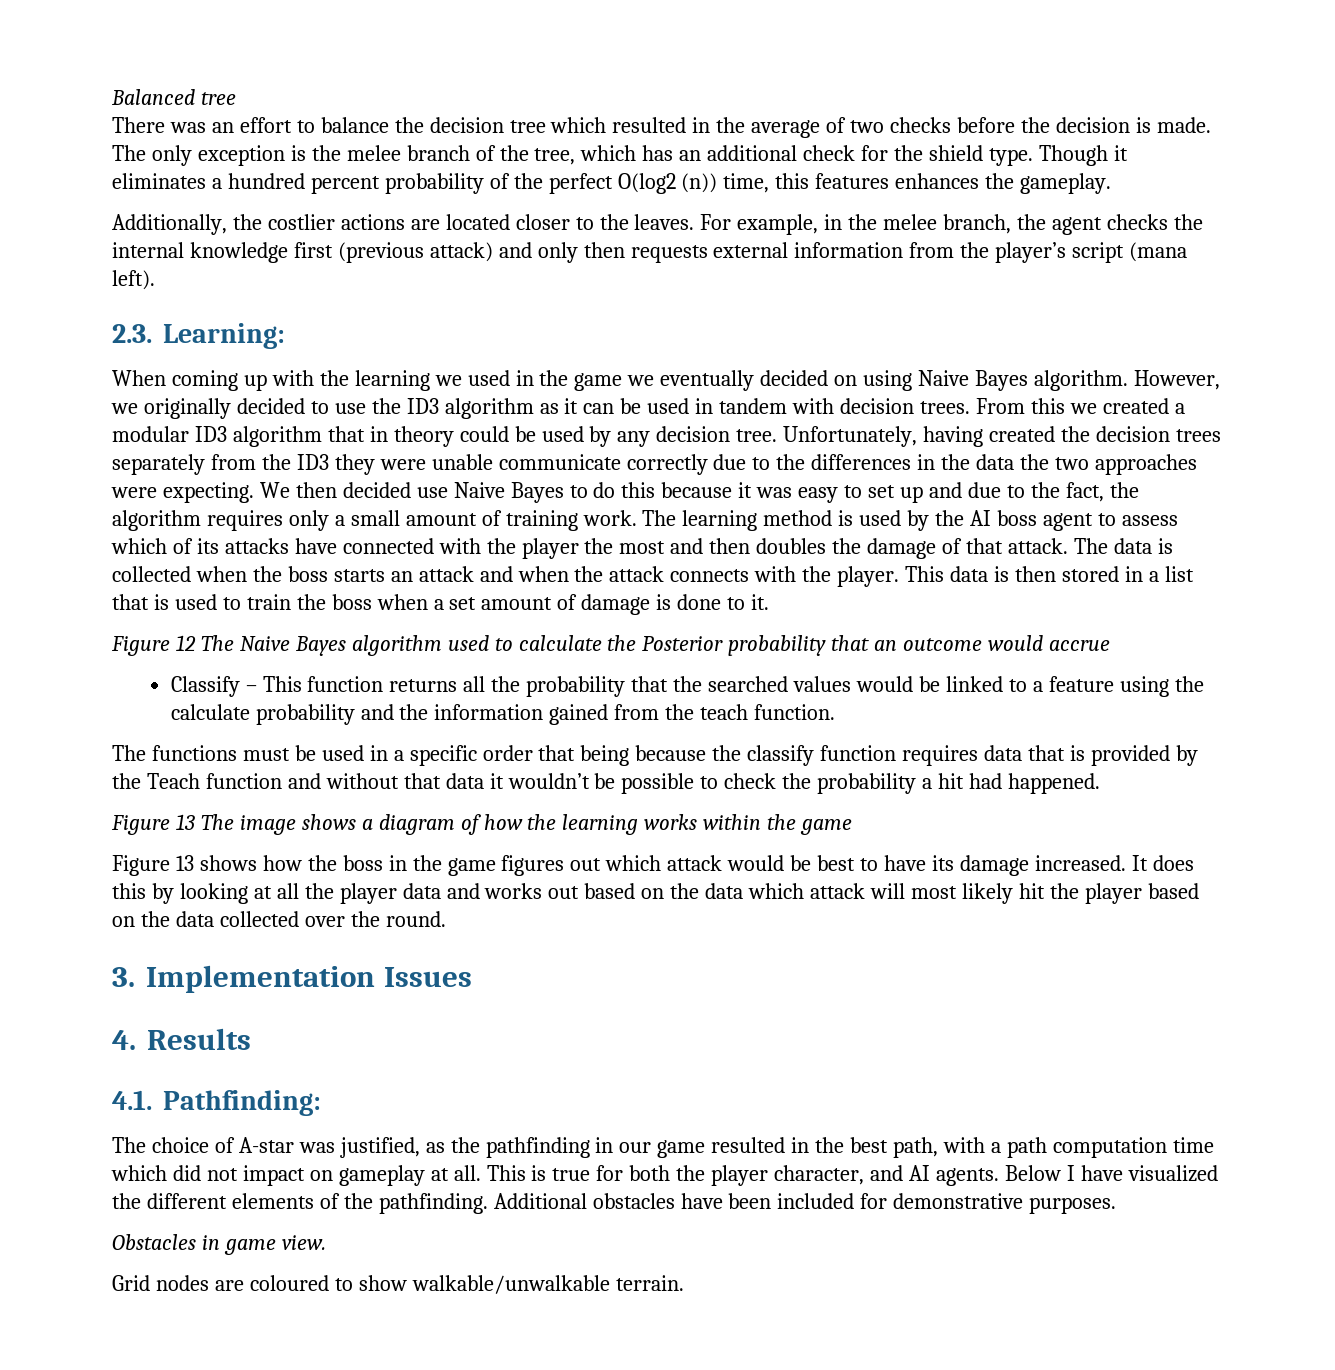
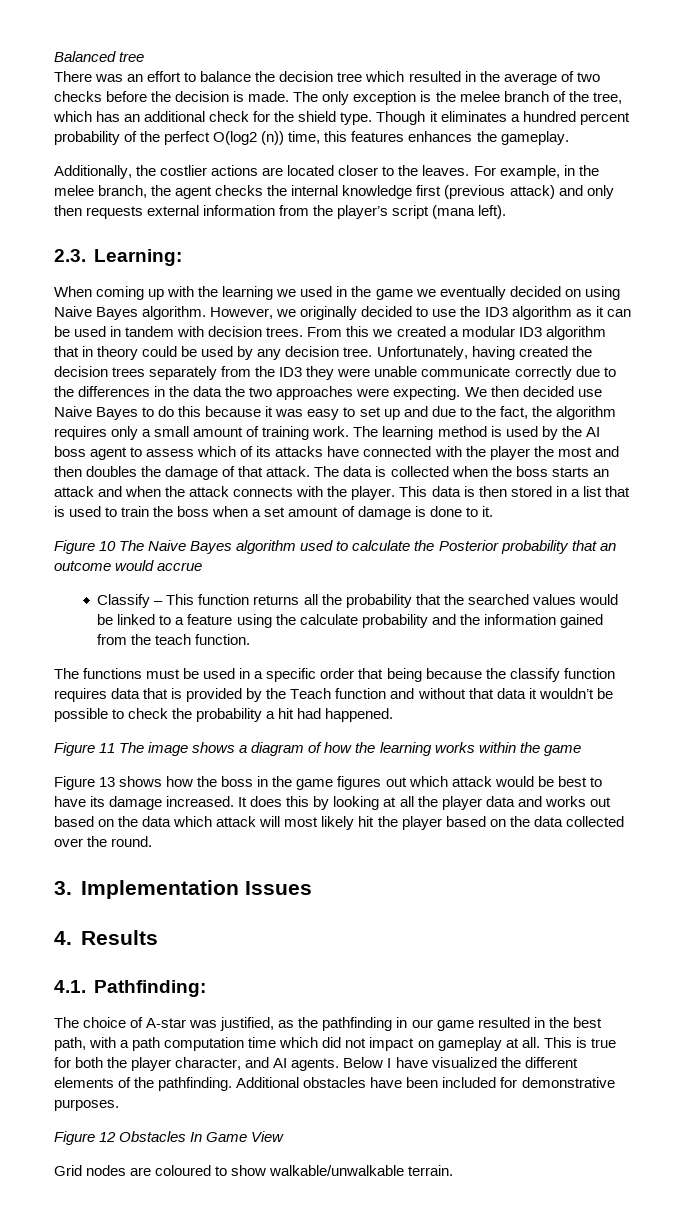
- Figure 12 The Naive Bayes algorithm used to calculate the Posterior probability that an outcome would accrue
+ Figure 10 The Naive Bayes algorithm used to calculate the Posterior probability that an outcome would accrue
- Figure 13 The image shows a diagram of how the learning works within the game
+ Figure 11 The image shows a diagram of how the learning works within the game
- Obstacles in game view.
+ Figure 12 Obstacles In Game View

